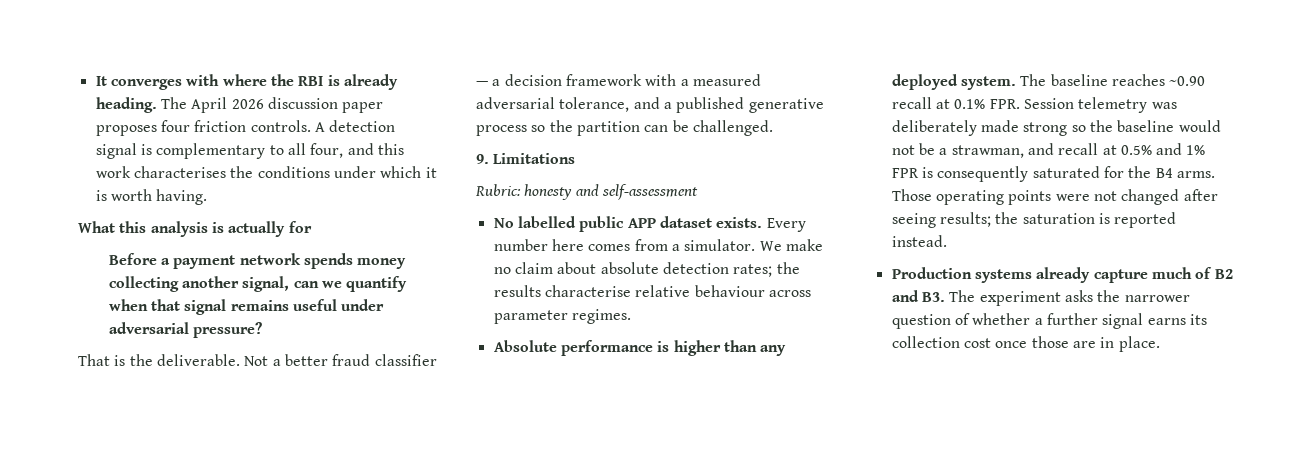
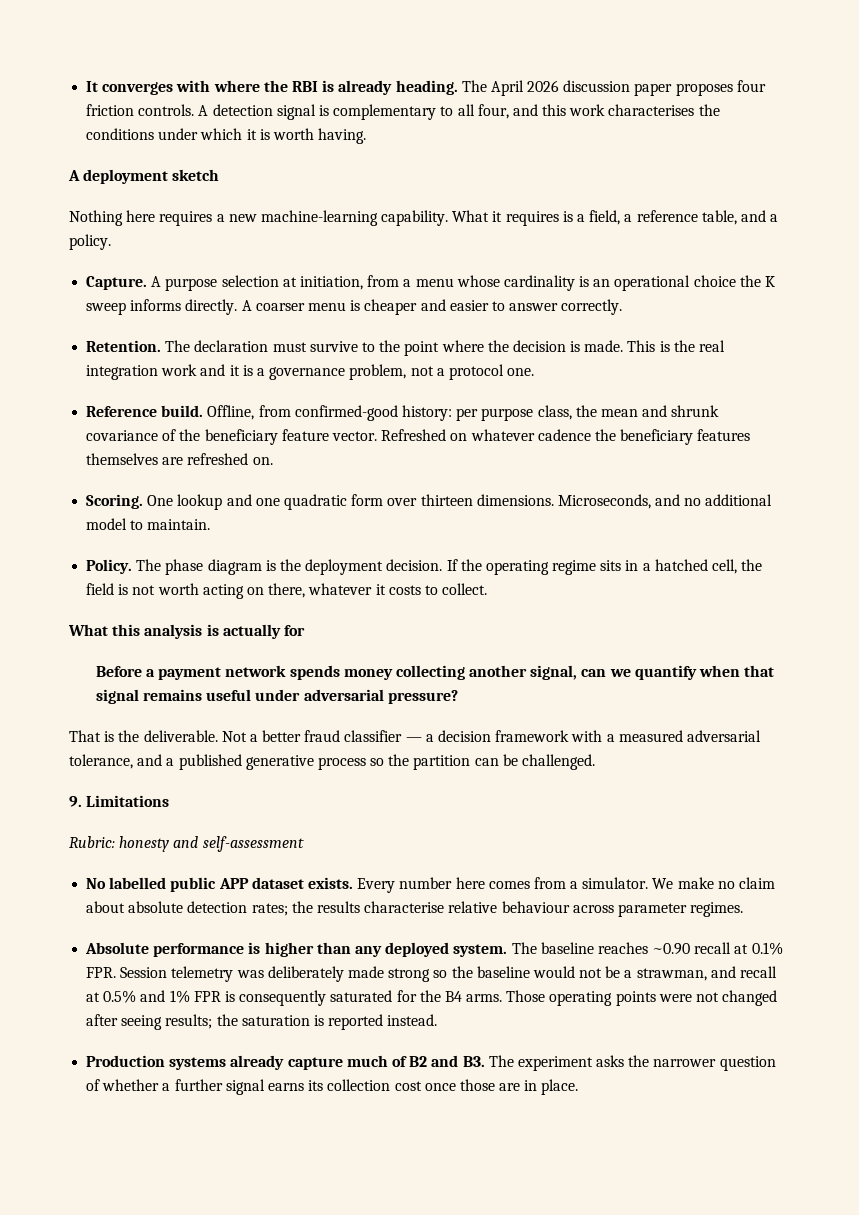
+ A deployment sketch
+ Nothing here requires a new machine-learning capability. What it requires is a field, a reference table, and a policy.
+ Capture. A purpose selection at initiation, from a menu whose cardinality is an operational choice the K sweep informs directly. A coarser menu is cheaper and easier to answer correctly.
+ Retention. The declaration must survive to the point where the decision is made. This is the real integration work and it is a governance problem, not a protocol one.
+ Reference build. Offline, from confirmed-good history: per purpose class, the mean and shrunk covariance of the beneficiary feature vector. Refreshed on whatever cadence the beneficiary features themselves are refreshed on.
+ Scoring. One lookup and one quadratic form over thirteen dimensions. Microseconds, and no additional model to maintain.
+ Policy. The phase diagram is the deployment decision. If the operating regime sits in a hatched cell, the field is not worth acting on there, whatever it costs to collect.

